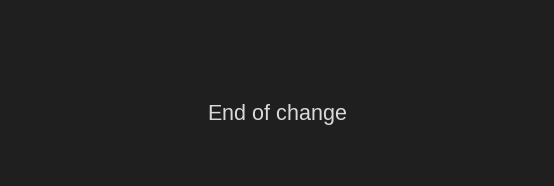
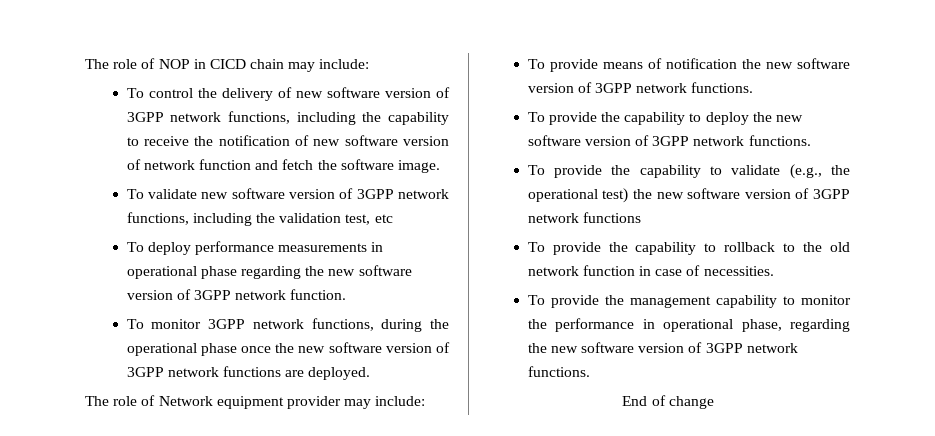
+ The role of NOP in CICD chain may include:
+ To control the delivery of new software version of 3GPP network functions, including the capability to receive the notification of new software version of network function and fetch the software image.
+ To validate new software version of 3GPP network functions, including the validation test, etc
+ To deploy performance measurements in operational phase regarding the new software version of 3GPP network function.
+ To monitor 3GPP network functions, during the operational phase once the new software version of 3GPP network functions are deployed.
+ The role of Network equipment provider may include:
+ To provide means of notification the new software version of 3GPP network functions.
+ To provide the capability to deploy the new software version of 3GPP network functions.
+ To provide the capability to validate (e.g., the operational test) the new software version of 3GPP network functions
+ To provide the capability to rollback to the old network function in case of necessities.
+ To provide the management capability to monitor the performance in operational phase, regarding the new software version of 3GPP network functions.

